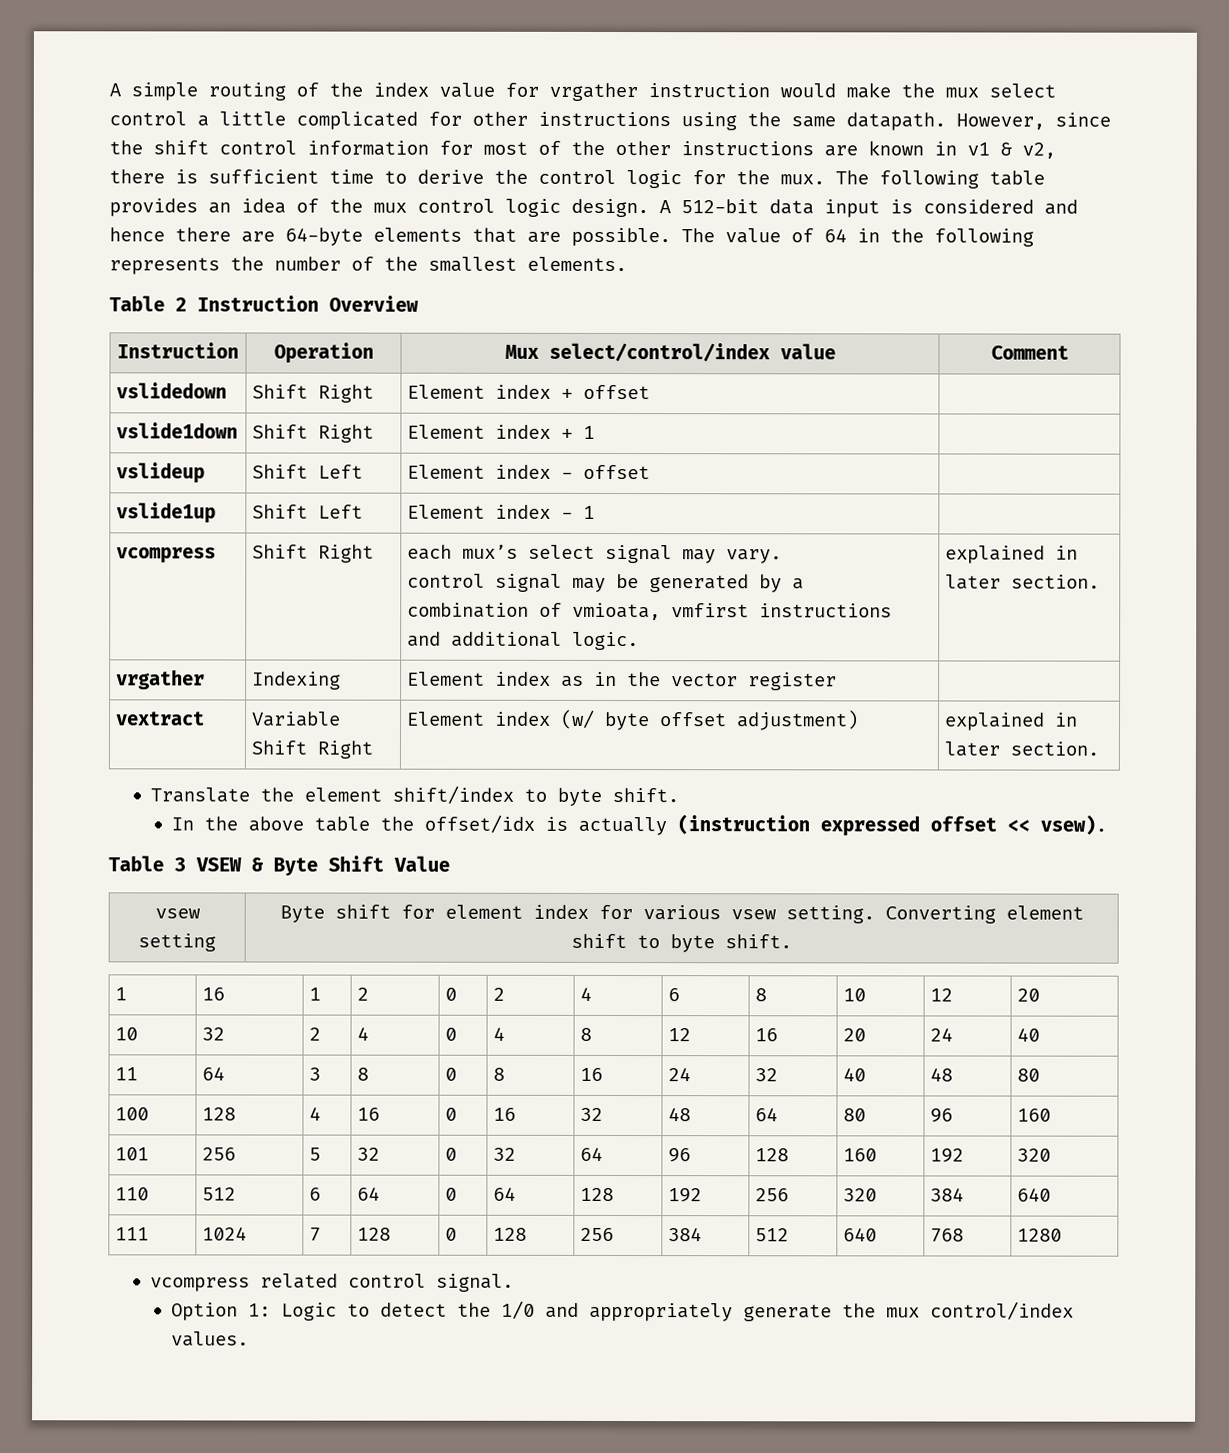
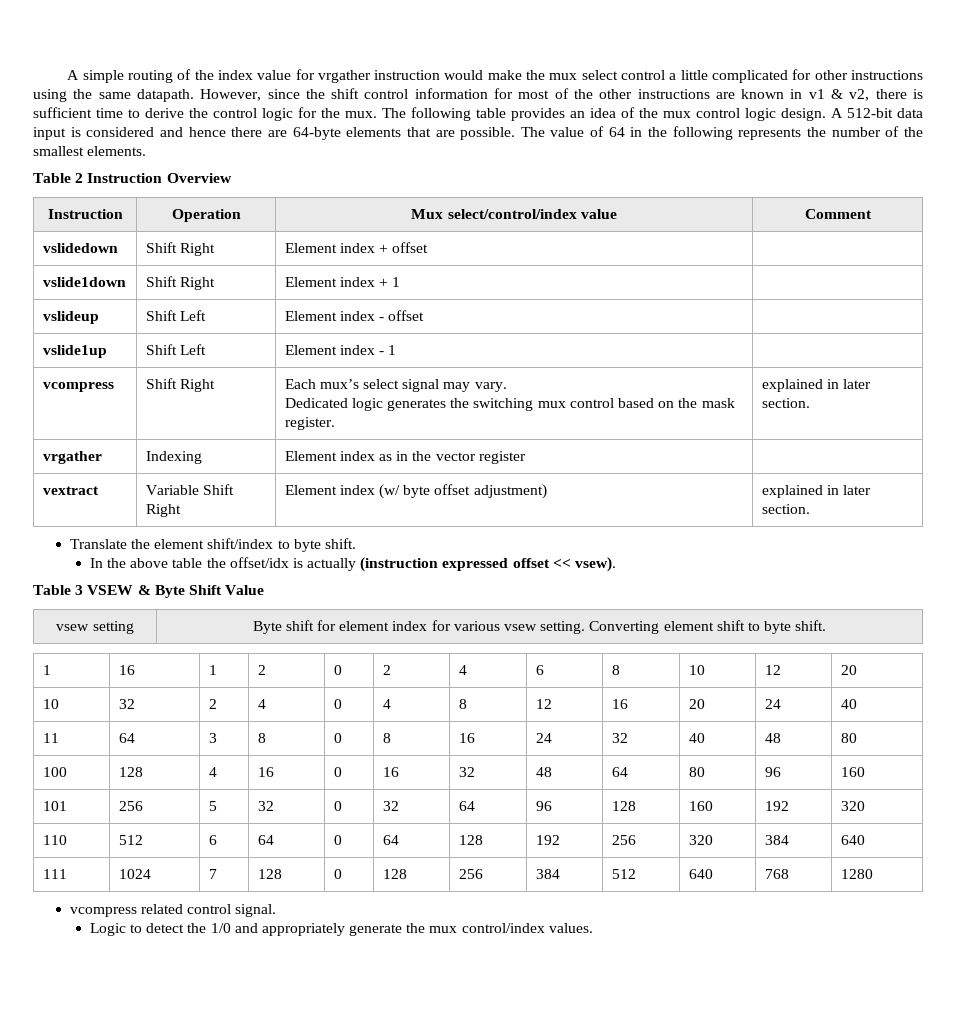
- vcompress | Shift Right | each mux’s select signal may vary.
- control signal may be generated by a combination of vmioata, vmfirst instructions and additional logic. | explained in later section.
+ vcompress | Shift Right | Each mux’s select signal may vary.
+ Dedicated logic generates the switching mux control based on the mask register. | explained in later section.
- Option 1: Logic to detect the 1/0 and appropriately generate the mux control/index values.
+ Logic to detect the 1/0 and appropriately generate the mux control/index values.

